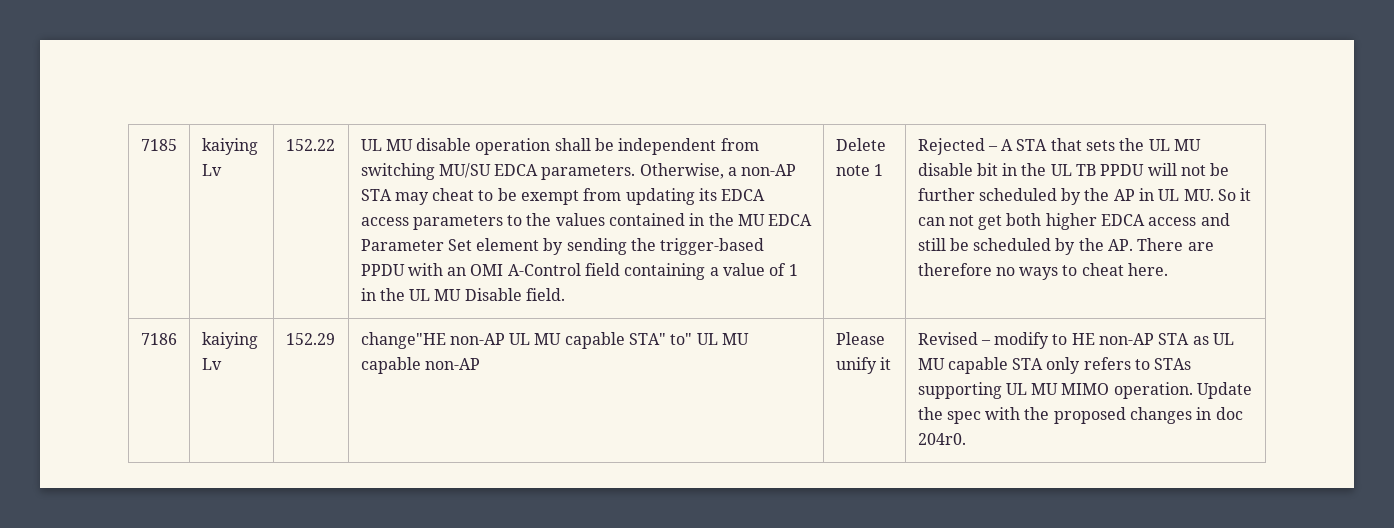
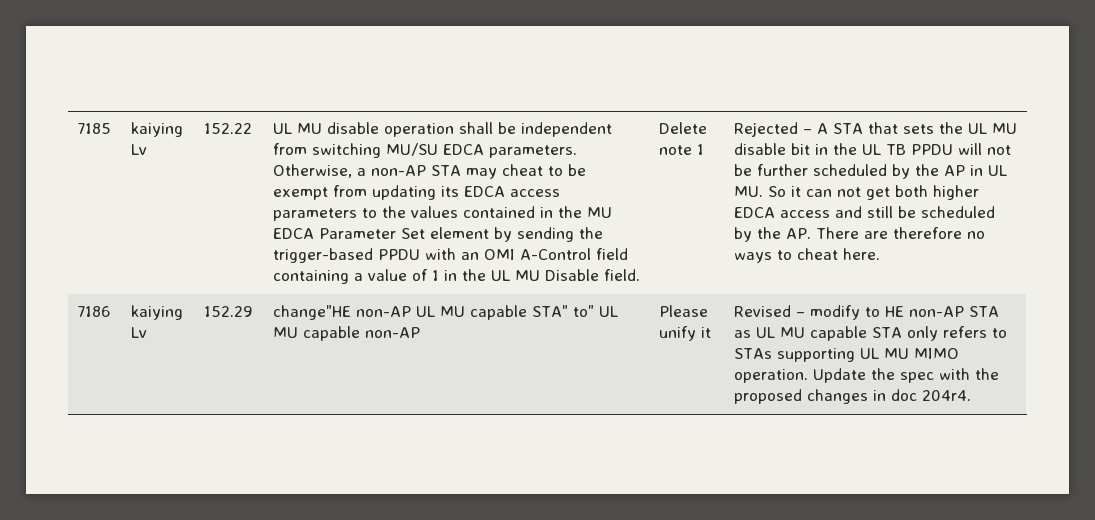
- Update the spec with the proposed changes in doc 204r0.
+ Update the spec with the proposed changes in doc 204r4.

